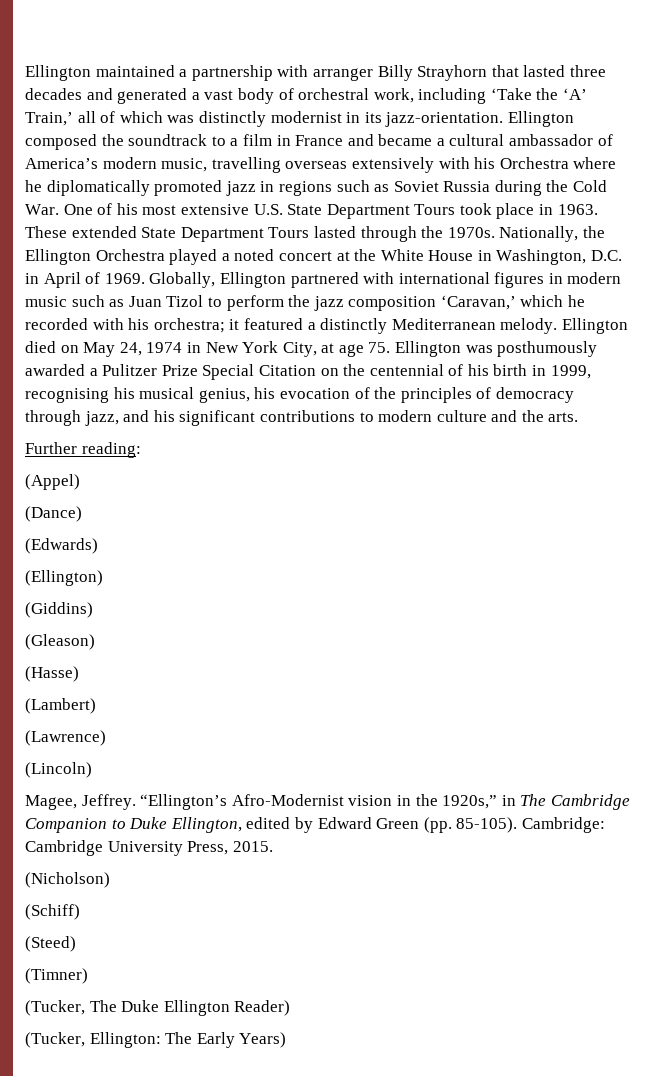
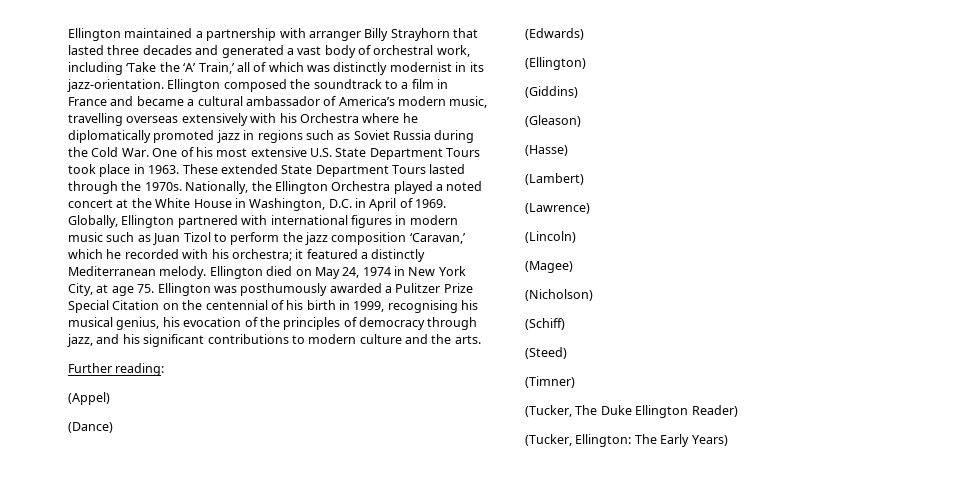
- Magee, Jeffrey. “Ellington’s Afro-Modernist vision in the 1920s,” in The Cambridge Companion to Duke Ellington, edited by Edward Green (pp. 85-105). Cambridge: Cambridge University Press, 2015.
+ (Magee)

